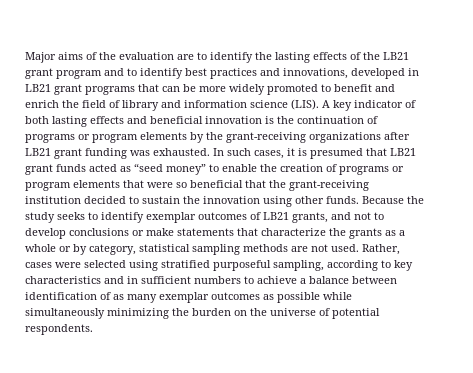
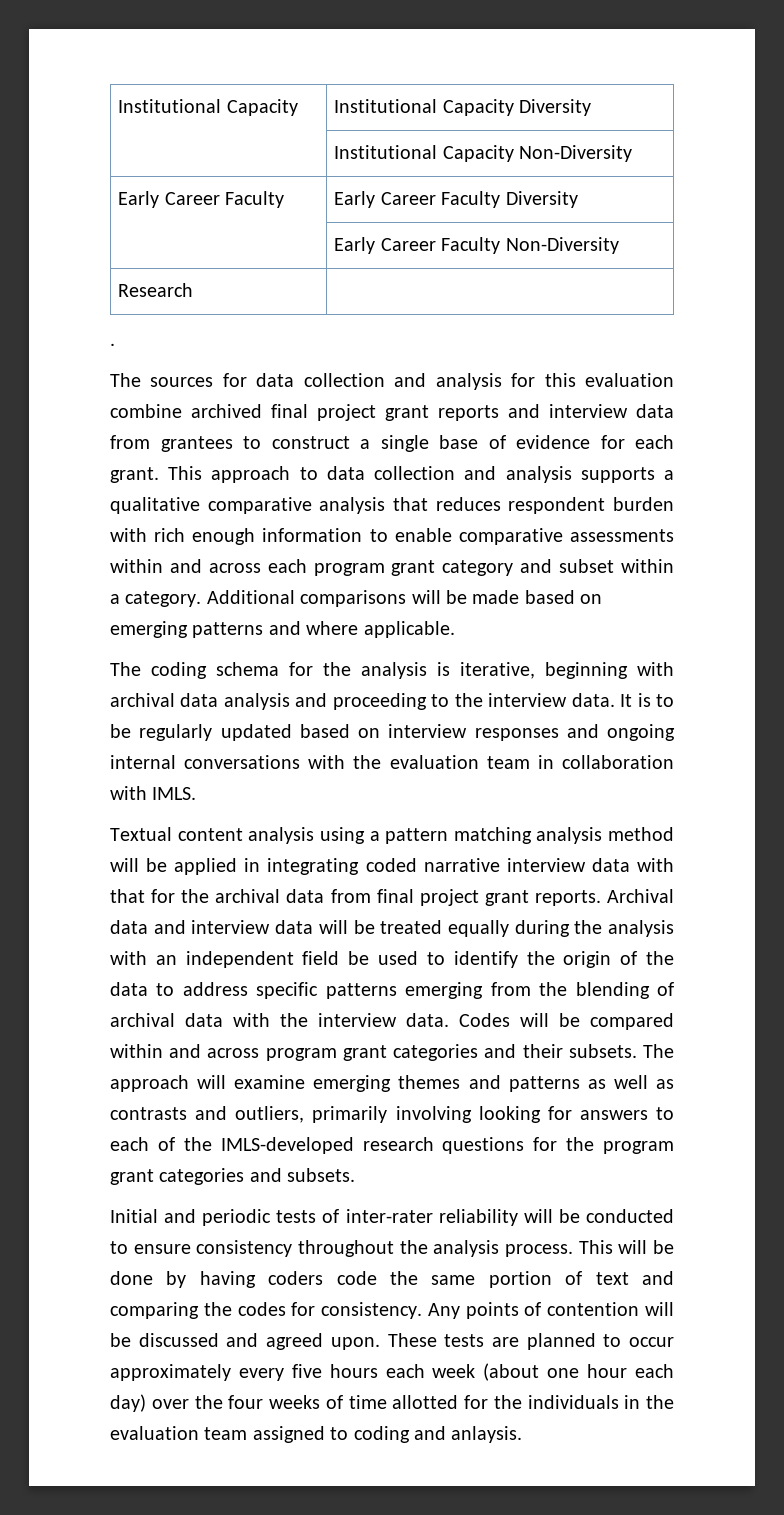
- Major aims of the evaluation are to identify the lasting effects of the LB21 grant program and to identify best practices and innovations, developed in LB21 grant programs that can be more widely promoted to benefit and enrich the field of library and information science (LIS). A key indicator of both lasting effects and beneficial innovation is the continuation of programs or program elements by the grant-receiving organizations after LB21 grant funding was exhausted. In such cases, it is presumed that LB21 grant funds acted as “seed money” to enable the creation of programs or program elements that were so beneficial that the grant-receiving institution decided to sustain the innovation using other funds. Because the study seeks to identify exemplar outcomes of LB21 grants, and not to develop conclusions or make statements that characterize the grants as a whole or by category, statistical sampling methods are not used. Rather, cases were selected using stratified purposeful sampling, according to key characteristics and in sufficient numbers to achieve a balance between identification of as many exemplar outcomes as possible while simultaneously minimizing the burden on the universe of potential respondents.
+ Institutional Capacity | Institutional Capacity Diversity
+ | Institutional Capacity Non-Diversity
+ Early Career Faculty | Early Career Faculty Diversity
+ | Early Career Faculty Non-Diversity
+ Research |
+ .
+ The sources for data collection and analysis for this evaluation combine archived final project grant reports and interview data from grantees to construct a single base of evidence for each grant. This approach to data collection and analysis supports a qualitative comparative analysis that reduces respondent burden with rich enough information to enable comparative assessments within and across each program grant category and subset within a category. Additional comparisons will be made based on emerging patterns and where applicable.
+ The coding schema for the analysis is iterative, beginning with archival data analysis and proceeding to the interview data. It is to be regularly updated based on interview responses and ongoing internal conversations with the evaluation team in collaboration with IMLS.
+ Textual content analysis using a pattern matching analysis method will be applied in integrating coded narrative interview data with that for the archival data from final project grant reports. Archival data and interview data will be treated equally during the analysis with an independent field be used to identify the origin of the data to address specific patterns emerging from the blending of archival data with the interview data. Codes will be compared within and across program grant categories and their subsets. The approach will examine emerging themes and patterns as well as contrasts and outliers, primarily involving looking for answers to each of the IMLS-developed research questions for the program grant categories and subsets.
+ Initial and periodic tests of inter-rater reliability will be conducted to ensure consistency throughout the analysis process. This will be done by having coders code the same portion of text and comparing the codes for consistency. Any points of contention will be discussed and agreed upon. These tests are planned to occur approximately every five hours each week (about one hour each day) over the four weeks of time allotted for the individuals in the evaluation team assigned to coding and anlaysis.

